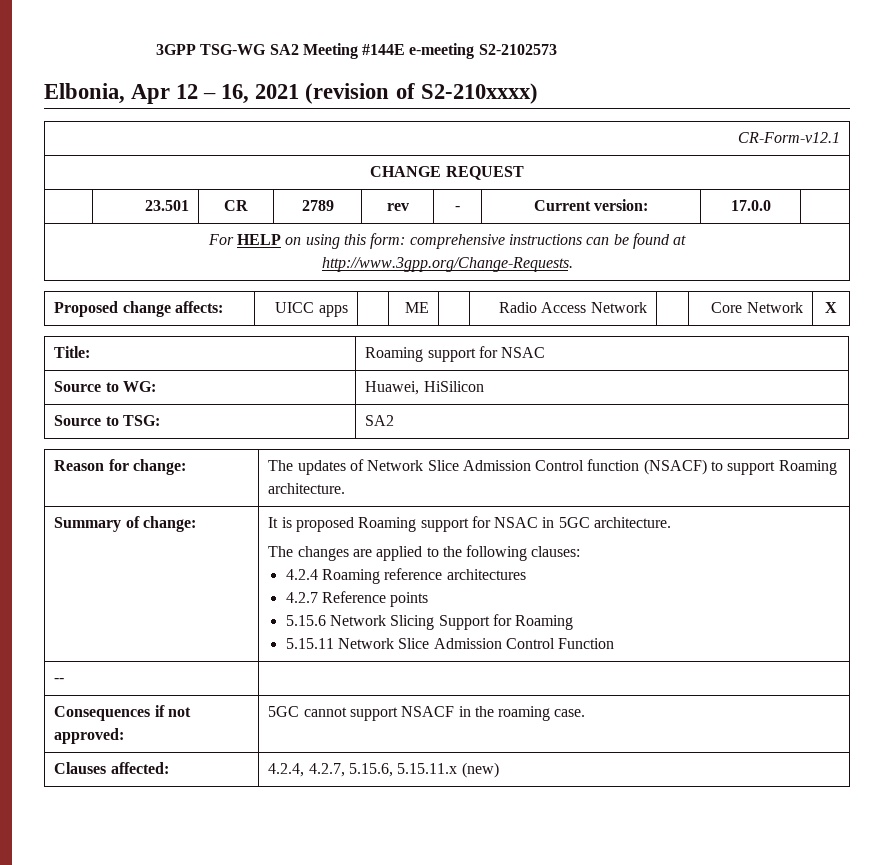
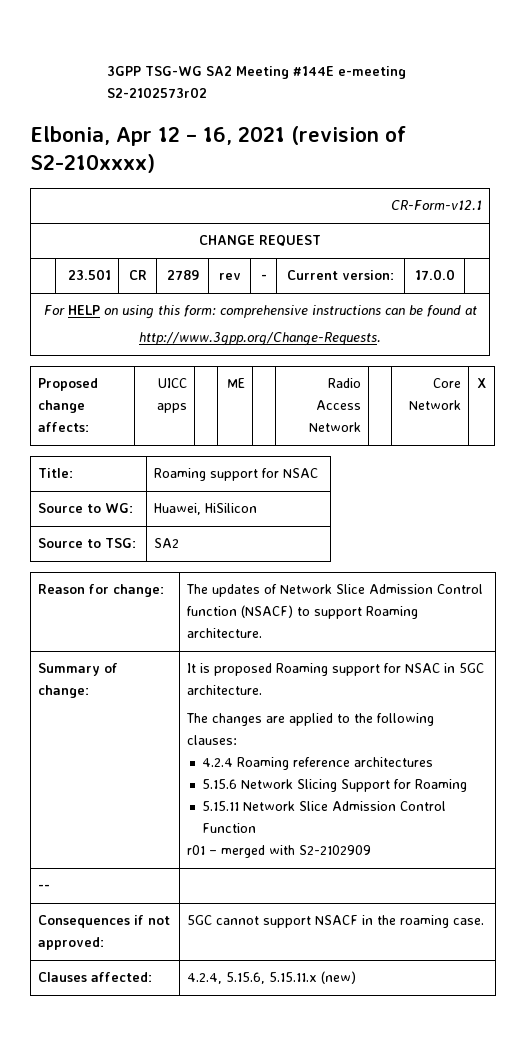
- 3GPP TSG-WG SA2 Meeting #144E e-meeting S2-2102573
+ 3GPP TSG-WG SA2 Meeting #144E e-meeting S2-2102573r02
- 4.2.7 Reference points
+ r01 – merged with S2-2102909
- Clauses affected: | 4.2.4, 4.2.7, 5.15.6, 5.15.11.x (new)
+ Clauses affected: | 4.2.4, 5.15.6, 5.15.11.x (new)

